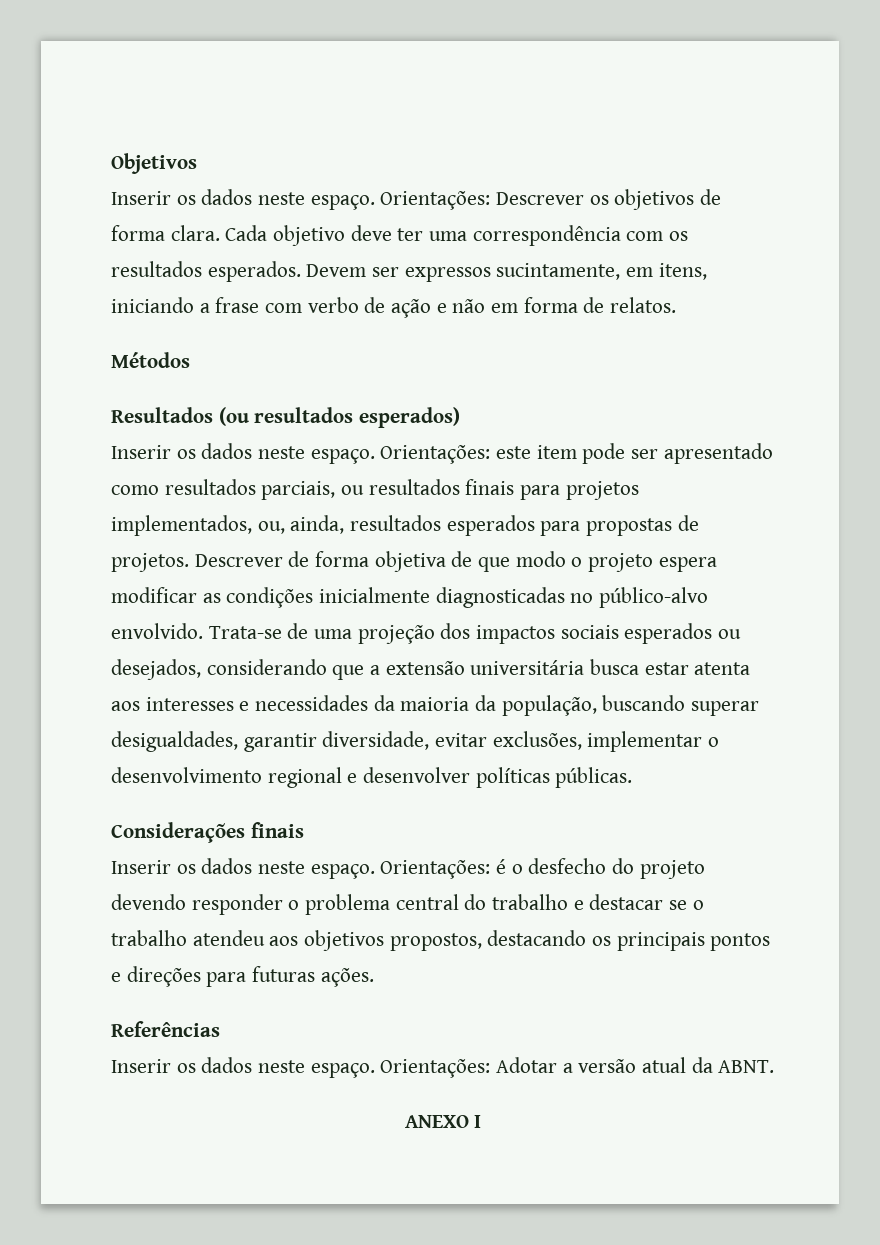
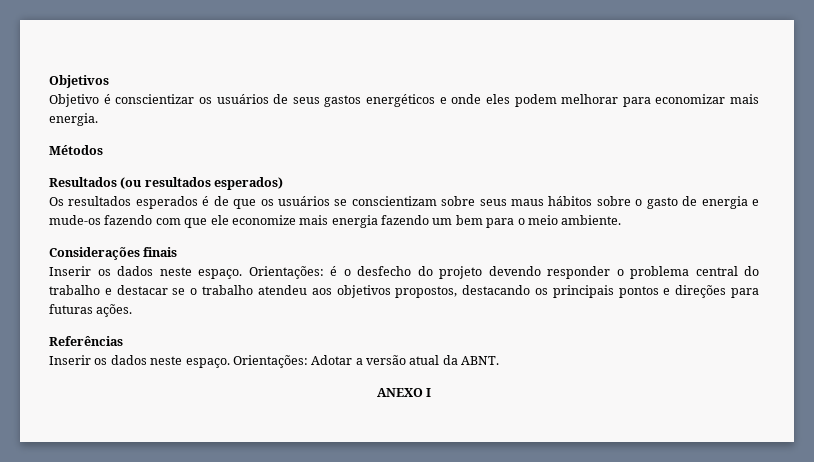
- Inserir os dados neste espaço. Orientações: Descrever os objetivos de forma clara. Cada objetivo deve ter uma correspondência com os resultados esperados. Devem ser expressos sucintamente, em itens, iniciando a frase com verbo de ação e não em forma de relatos.
+ Objetivo é conscientizar os usuários de seus gastos energéticos e onde eles podem melhorar para economizar mais energia.
- Inserir os dados neste espaço. Orientações: este item pode ser apresentado como resultados parciais, ou resultados finais para projetos implementados, ou, ainda, resultados esperados para propostas de projetos. Descrever de forma objetiva de que modo o projeto espera modificar as condições inicialmente diagnosticadas no público-alvo envolvido. Trata-se de uma projeção dos impactos sociais esperados ou desejados, considerando que a extensão universitária busca estar atenta aos interesses e necessidades da maioria da população, buscando superar desigualdades, garantir diversidade, evitar exclusões, implementar o desenvolvimento regional e desenvolver políticas públicas.
+ Os resultados esperados é de que os usuários se conscientizam sobre seus maus hábitos sobre o gasto de energia e mude-os fazendo com que ele economize mais energia fazendo um bem para o meio ambiente.

